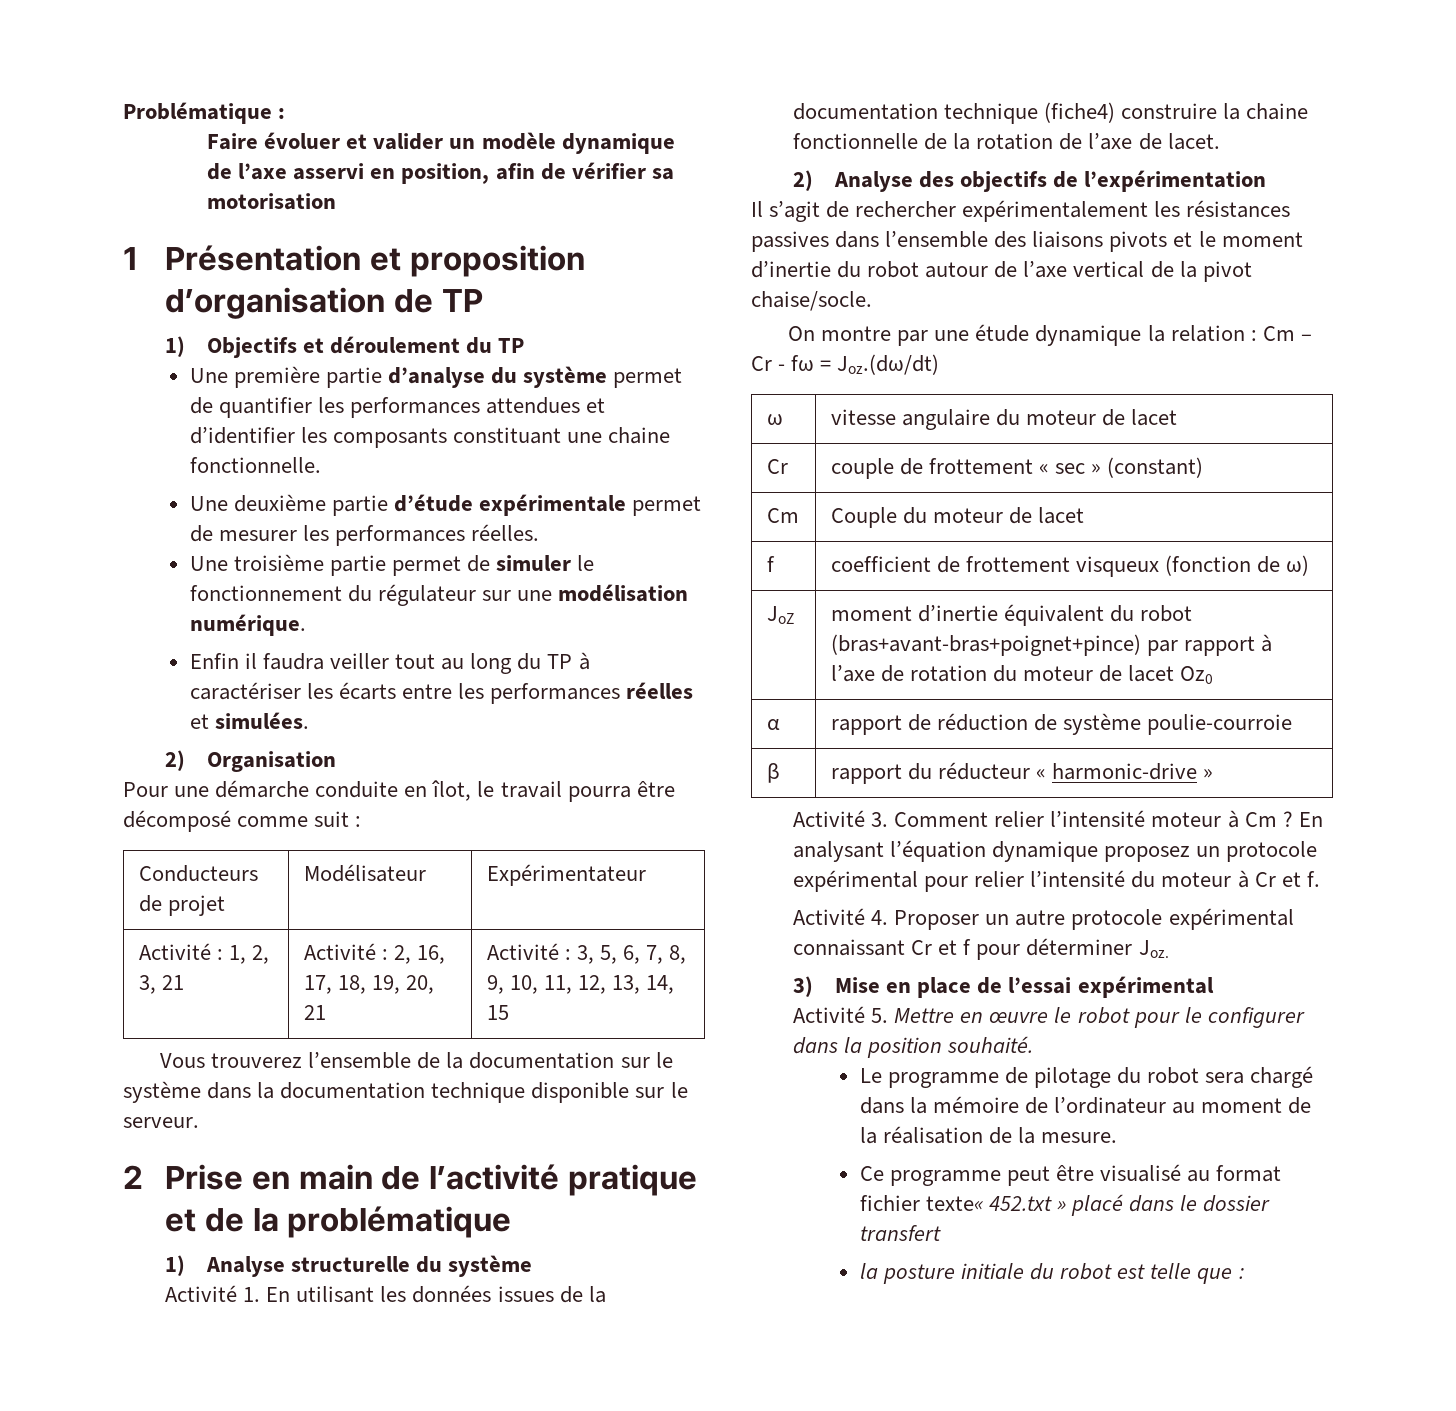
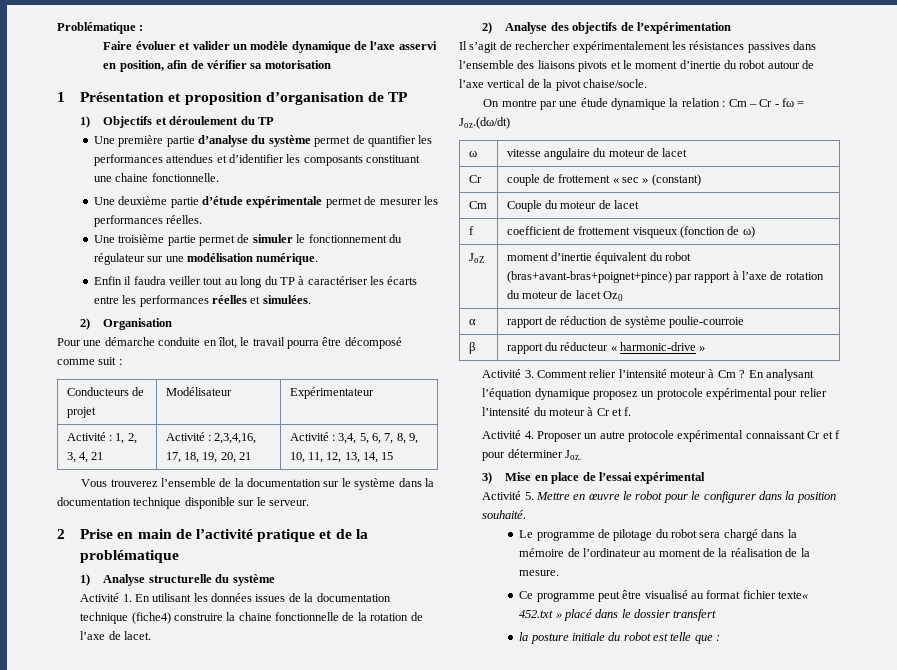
- Activité : 1, 2, 3, 21 | Activité : 2, 16, 17, 18, 19, 20, 21 | Activité : 3, 5, 6, 7, 8, 9, 10, 11, 12, 13, 14, 15
+ Activité : 1, 2, 3, 4, 21 | Activité : 2,3,4,16, 17, 18, 19, 20, 21 | Activité : 3,4, 5, 6, 7, 8, 9, 10, 11, 12, 13, 14, 15

